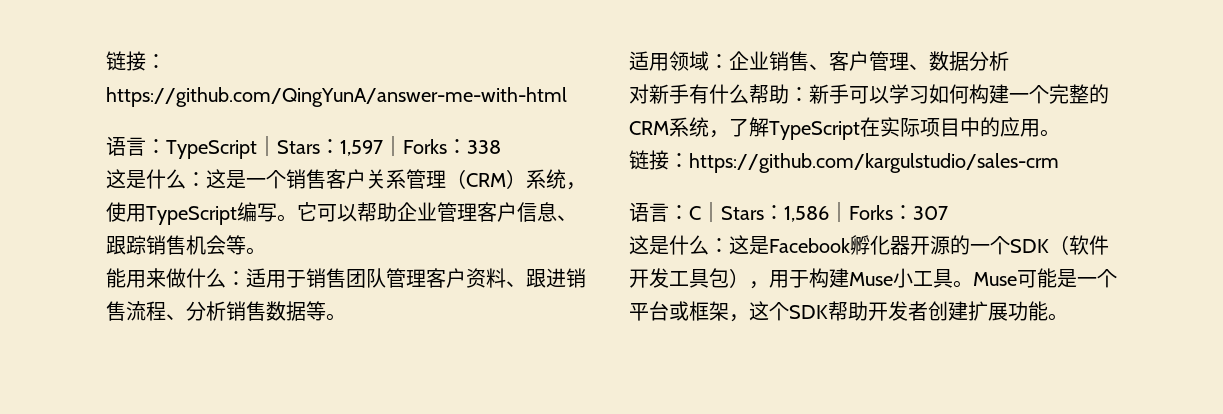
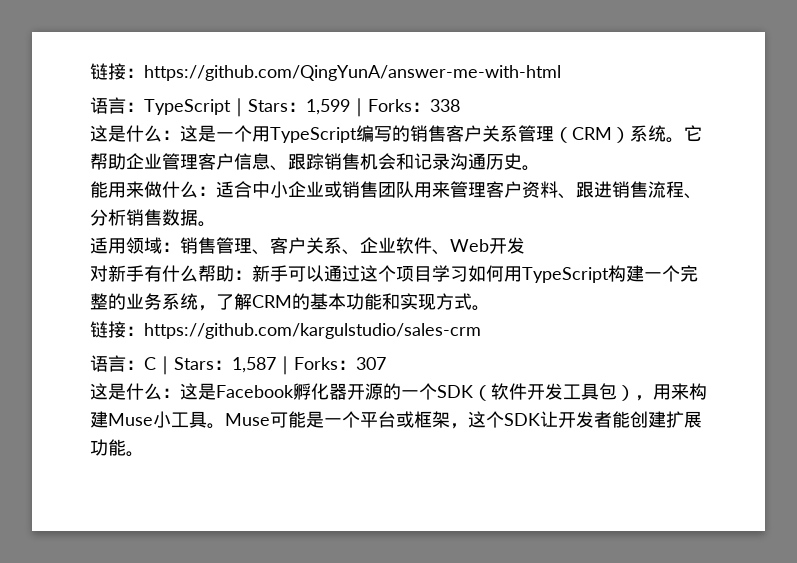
- 语言：TypeScript｜Stars：1,597｜Forks：338
+ 语言：TypeScript｜Stars：1,599｜Forks：338
- 这是什么：这是一个销售客户关系管理（CRM）系统，使用TypeScript编写。它可以帮助企业管理客户信息、跟踪销售机会等。
+ 这是什么：这是一个用TypeScript编写的销售客户关系管理（CRM）系统。它帮助企业管理客户信息、跟踪销售机会和记录沟通历史。
- 能用来做什么：适用于销售团队管理客户资料、跟进销售流程、分析销售数据等。
+ 能用来做什么：适合中小企业或销售团队用来管理客户资料、跟进销售流程、分析销售数据。
- 适用领域：企业销售、客户管理、数据分析
+ 适用领域：销售管理、客户关系、企业软件、Web开发
- 对新手有什么帮助：新手可以学习如何构建一个完整的CRM系统，了解TypeScript在实际项目中的应用。
+ 对新手有什么帮助：新手可以通过这个项目学习如何用TypeScript构建一个完整的业务系统，了解CRM的基本功能和实现方式。
- 语言：C｜Stars：1,586｜Forks：307
+ 语言：C｜Stars：1,587｜Forks：307
- 这是什么：这是Facebook孵化器开源的一个SDK（软件开发工具包），用于构建Muse小工具。
+ 这是什么：这是Facebook孵化器开源的一个SDK（软件开发工具包），用来构建Muse小工具。
- Muse可能是一个平台或框架，这个SDK帮助开发者创建扩展功能。
+ Muse可能是一个平台或框架，这个SDK让开发者能创建扩展功能。

